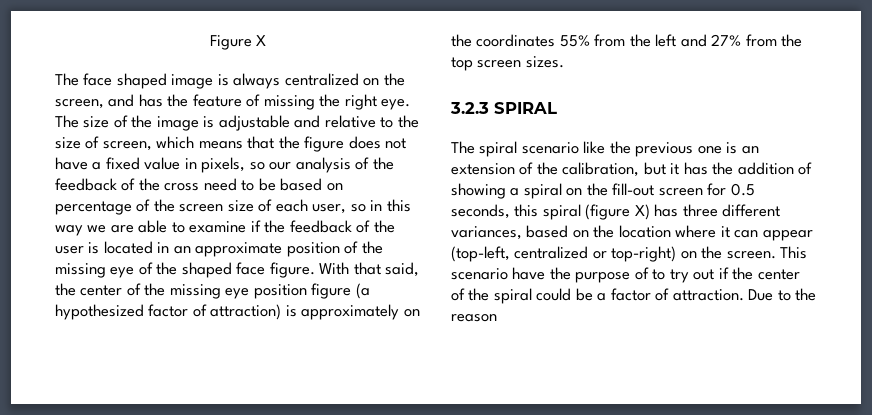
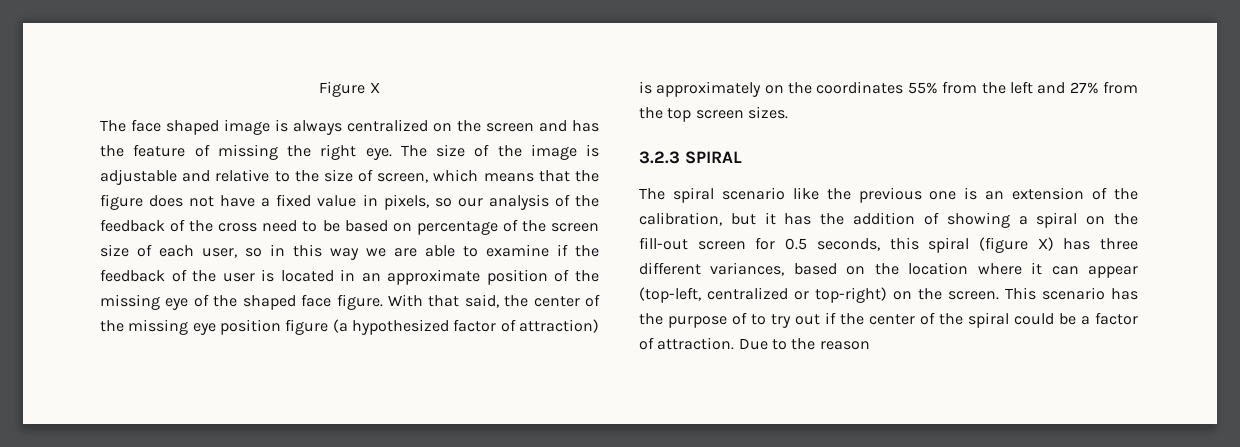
- The face shaped image is always centralized on the screen, and has the feature of missing the right eye.
+ The face shaped image is always centralized on the screen and has the feature of missing the right eye.
- This scenario have the purpose of to try out if the center of the spiral could be a factor of attraction.
+ This scenario has the purpose of to try out if the center of the spiral could be a factor of attraction.

